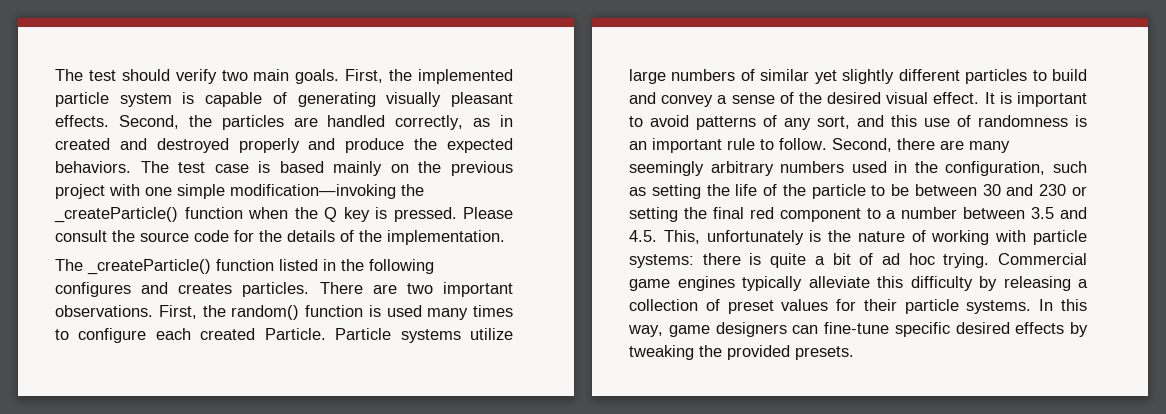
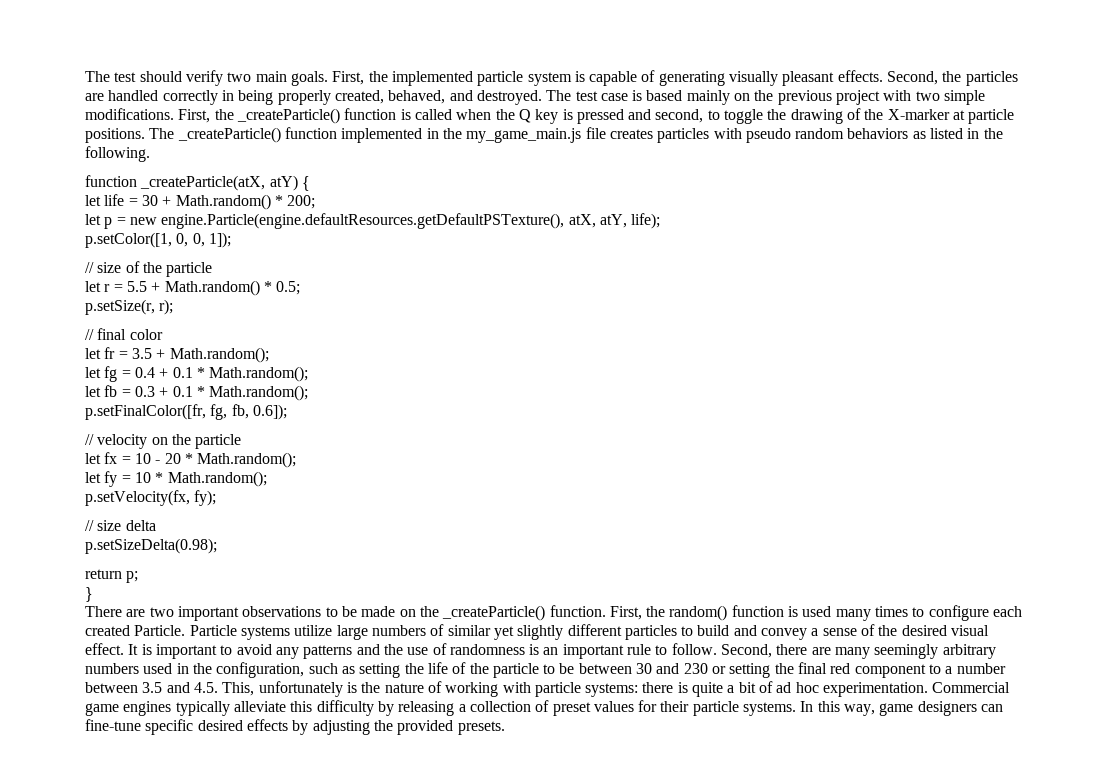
- Second, the particles are handled correctly, as in created and destroyed properly and produce the expected behaviors.
+ Second, the particles are handled correctly in being properly created, behaved, and destroyed.
- The test case is based mainly on the previous project with one simple modification—invoking the _createParticle() function when the Q key is pressed. Please consult the source code for the details of the implementation.
- The _createParticle() function listed in the following configures and creates particles. There are two important observations.
+ The test case is based mainly on the previous project with two simple modifications. First, the _createParticle() function is called when the Q key is pressed and second, to toggle the drawing of the X-marker at particle positions. The _createParticle() function implemented in the my_game_main.js file creates particles with pseudo random behaviors as listed in the following.
+ function _createParticle(atX, atY) {
+ let life = 30 + Math.random() * 200;
+ let p = new engine.Particle(engine.defaultResources.getDefaultPSTexture(), atX, atY, life);
+ p.setColor([1, 0, 0, 1]);
+ // size of the particle
+ let r = 5.5 + Math.random() * 0.5;
+ p.setSize(r, r);
+ // final color
+ let fr = 3.5 + Math.random();
+ let fg = 0.4 + 0.1 * Math.random();
+ let fb = 0.3 + 0.1 * Math.random();
+ p.setFinalColor([fr, fg, fb, 0.6]);
+ // velocity on the particle
+ let fx = 10 - 20 * Math.random();
+ let fy = 10 * Math.random();
+ p.setVelocity(fx, fy);
+ // size delta
+ p.setSizeDelta(0.98);
+ return p;
+ }
+ There are two important observations to be made on the _createParticle() function.
- It is important to avoid patterns of any sort, and this use of randomness is an important rule to follow.
+ It is important to avoid any patterns and the use of randomness is an important rule to follow.
- Second, there are many seemingly arbitrary numbers used in the configuration, such as setting the life of the particle to be between 30 and 230 or setting the final red component to a number between 3.5 and 4.5. This, unfortunately is the nature of working with particle systems: there is quite a bit of ad hoc trying.
+ Second, there are many seemingly arbitrary numbers used in the configuration, such as setting the life of the particle to be between 30 and 230 or setting the final red component to a number between 3.5 and 4.5. This, unfortunately is the nature of working with particle systems: there is quite a bit of ad hoc experimentation.
- In this way, game designers can fine-tune specific desired effects by tweaking the provided presets.
+ In this way, game designers can fine-tune specific desired effects by adjusting the provided presets.

